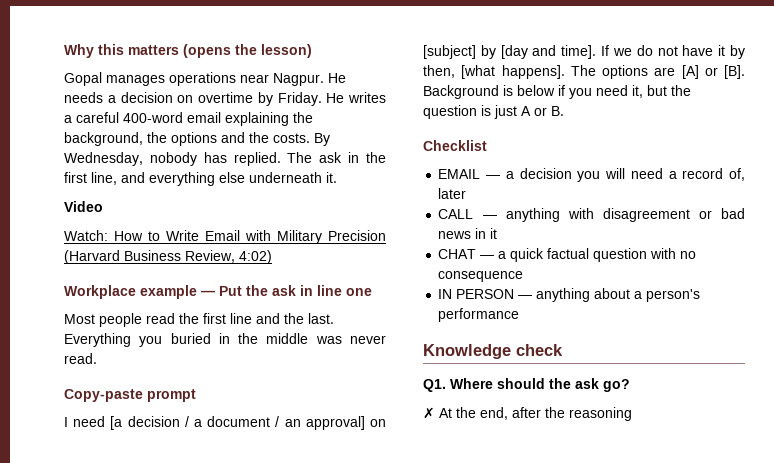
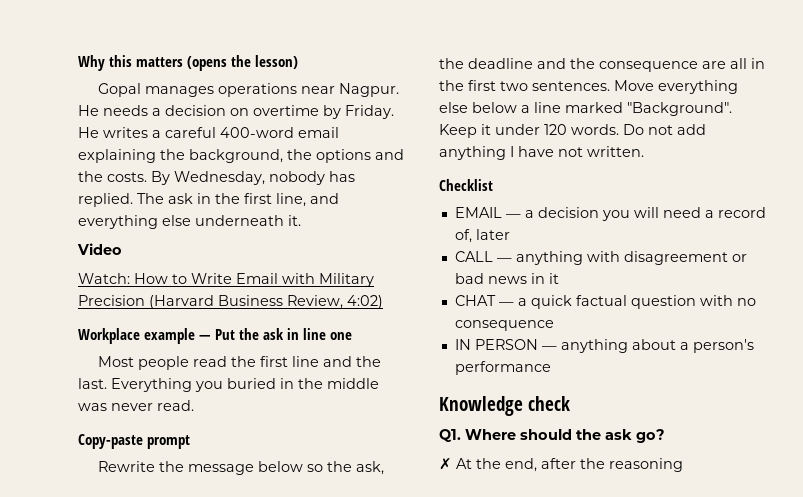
- I need [a decision / a document / an approval] on [subject] by [day and time]. If we do not have it by then, [what happens]. The options are [A] or [B]. Background is below if you need it, but the question is just A or B.
+ Rewrite the message below so the ask, the deadline and the consequence are all in the first two sentences. Move everything else below a line marked "Background". Keep it under 120 words. Do not add anything I have not written.

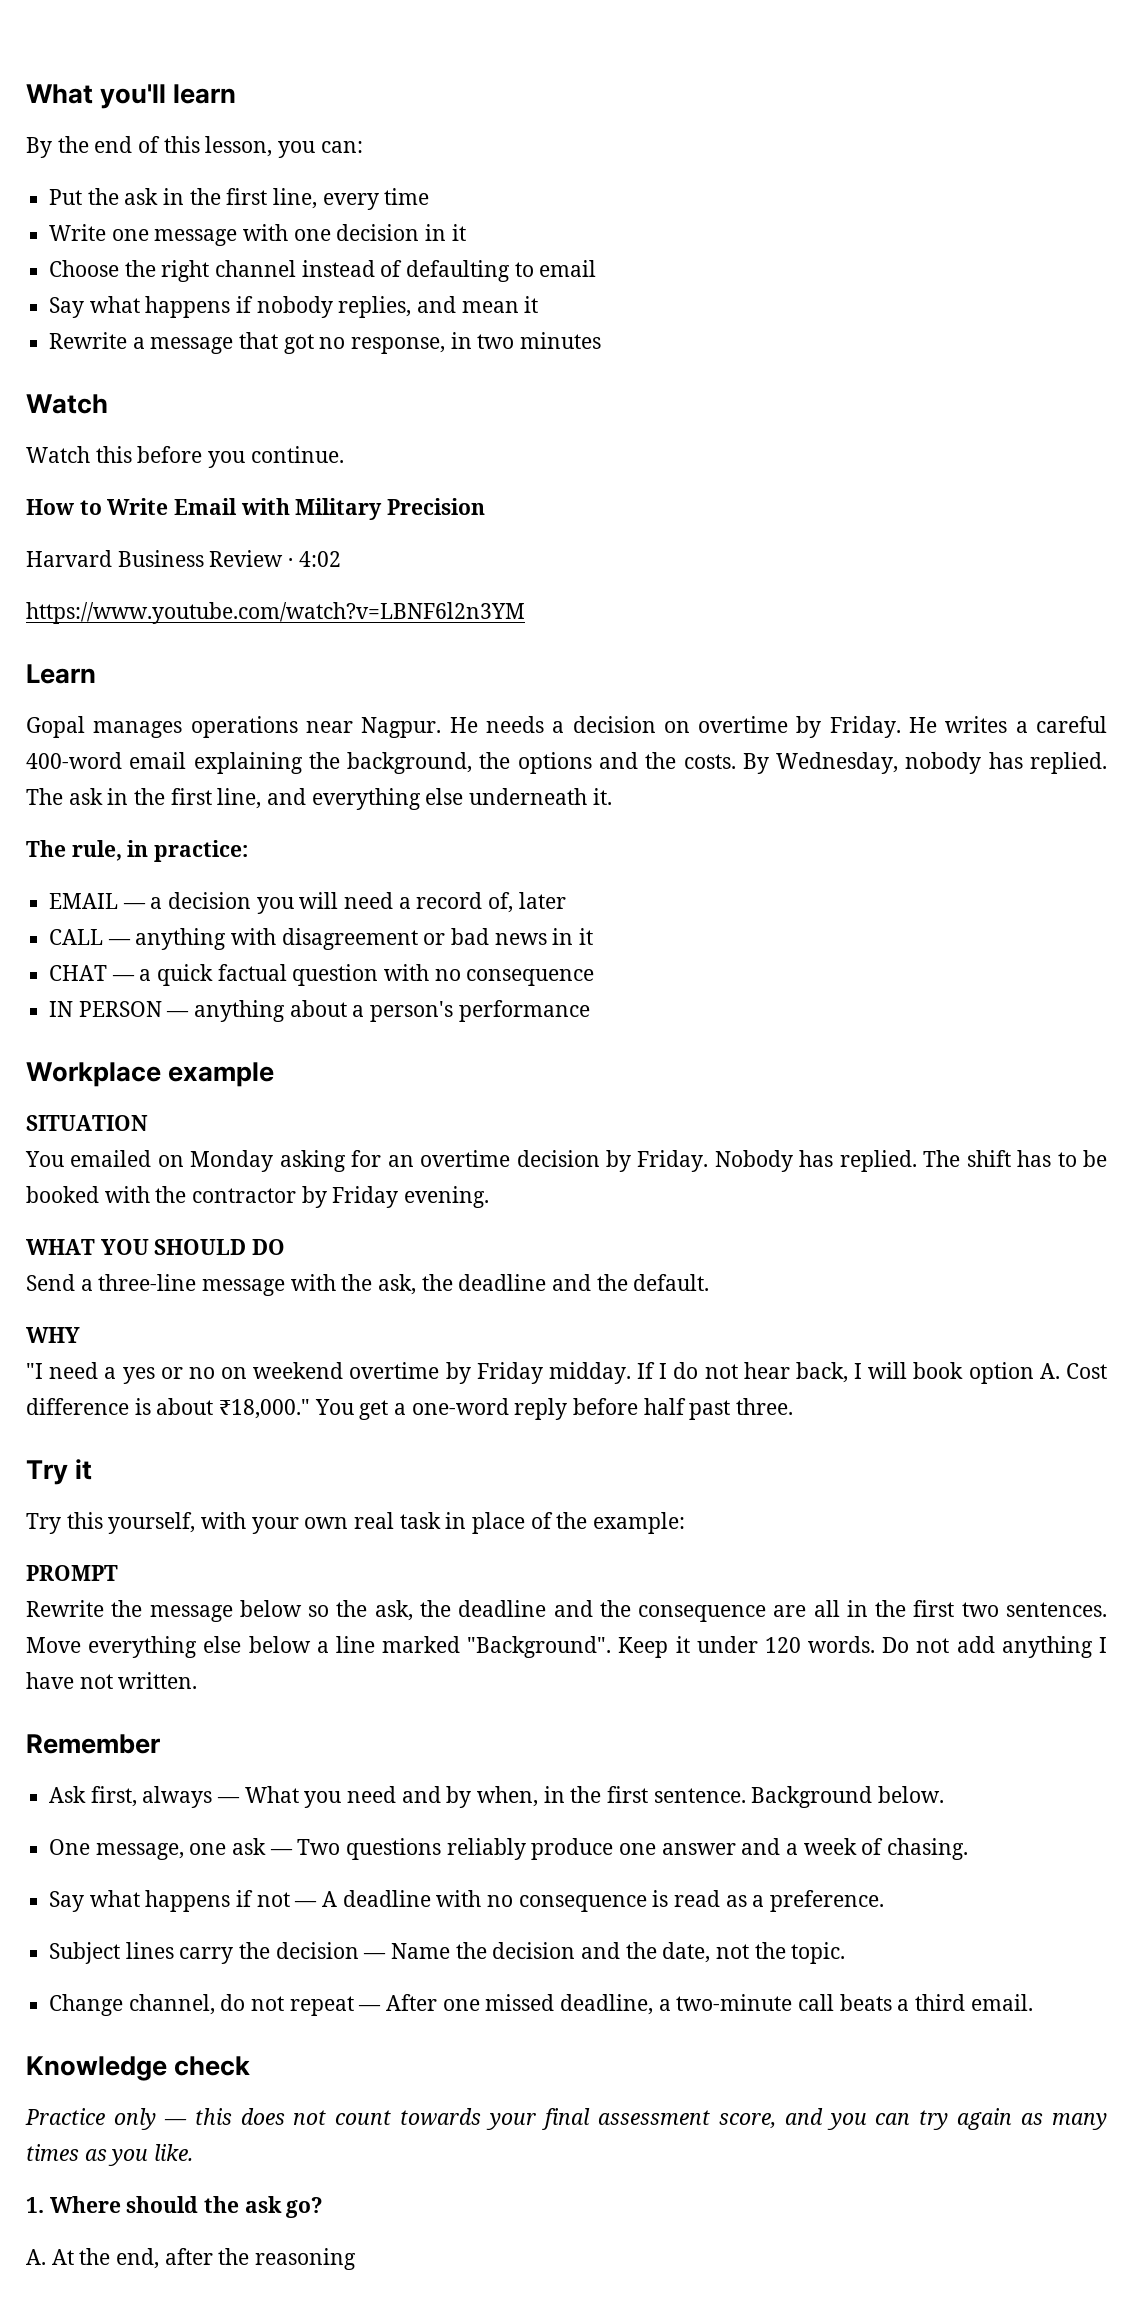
- Why this matters (opens the lesson)
+ What you'll learn
+ By the end of this lesson, you can:
+ Put the ask in the first line, every time
+ Write one message with one decision in it
+ Choose the right channel instead of defaulting to email
+ Say what happens if nobody replies, and mean it
+ Rewrite a message that got no response, in two minutes
+ Watch
+ Watch this before you continue.
+ How to Write Email with Military Precision
+ Harvard Business Review · 4:02
+ https://www.youtube.com/watch?v=LBNF6l2n3YM
+ Learn
- Video
- Watch: How to Write Email with Military Precision (Harvard Business Review, 4:02)
- Workplace example — Put the ask in line one
- Most people read the first line and the last. Everything you buried in the middle was never read.
- Copy-paste prompt
- Rewrite the message below so the ask, the deadline and the consequence are all in the first two sentences. Move everything else below a line marked "Background". Keep it under 120 words. Do not add anything I have not written.
- Checklist
+ The rule, in practice:
+ Workplace example
+ SITUATION
+ You emailed on Monday asking for an overtime decision by Friday. Nobody has replied. The shift has to be booked with the contractor by Friday evening.
+ WHAT YOU SHOULD DO
+ Send a three-line message with the ask, the deadline and the default.
+ WHY
+ "I need a yes or no on weekend overtime by Friday midday. If I do not hear back, I will book option A. Cost difference is about ₹18,000." You get a one-word reply before half past three.
+ Try it
+ Try this yourself, with your own real task in place of the example:
+ PROMPT
+ Rewrite the message below so the ask, the deadline and the consequence are all in the first two sentences. Move everything else below a line marked "Background". Keep it under 120 words. Do not add anything I have not written.
+ Remember
+ Ask first, always — What you need and by when, in the first sentence. Background below.
+ One message, one ask — Two questions reliably produce one answer and a week of chasing.
+ Say what happens if not — A deadline with no consequence is read as a preference.
+ Subject lines carry the decision — Name the decision and the date, not the topic.
+ Change channel, do not repeat — After one missed deadline, a two-minute call beats a third email.
  Knowledge check
- Q1. Where should the ask go?
+ Practice only — this does not count towards your final assessment score, and you can try again as many times as you like.
+ 1. Where should the ask go?
- ✗ At the end, after the reasoning
+ A. At the end, after the reasoning

